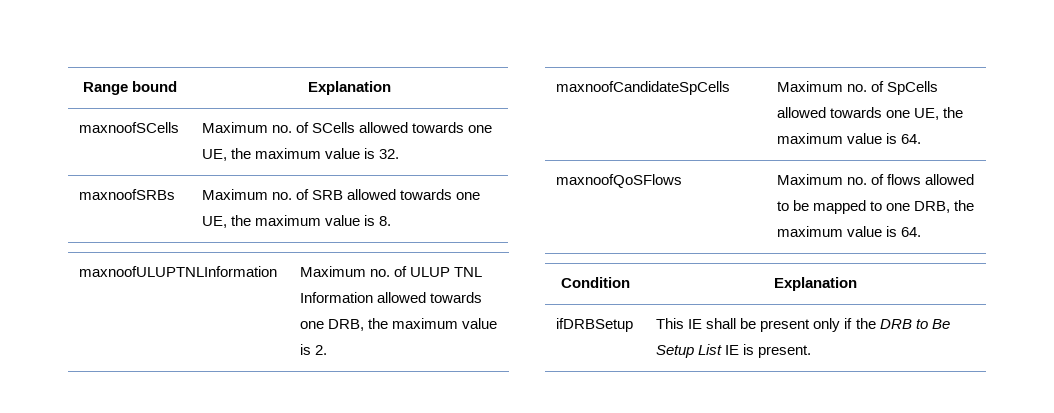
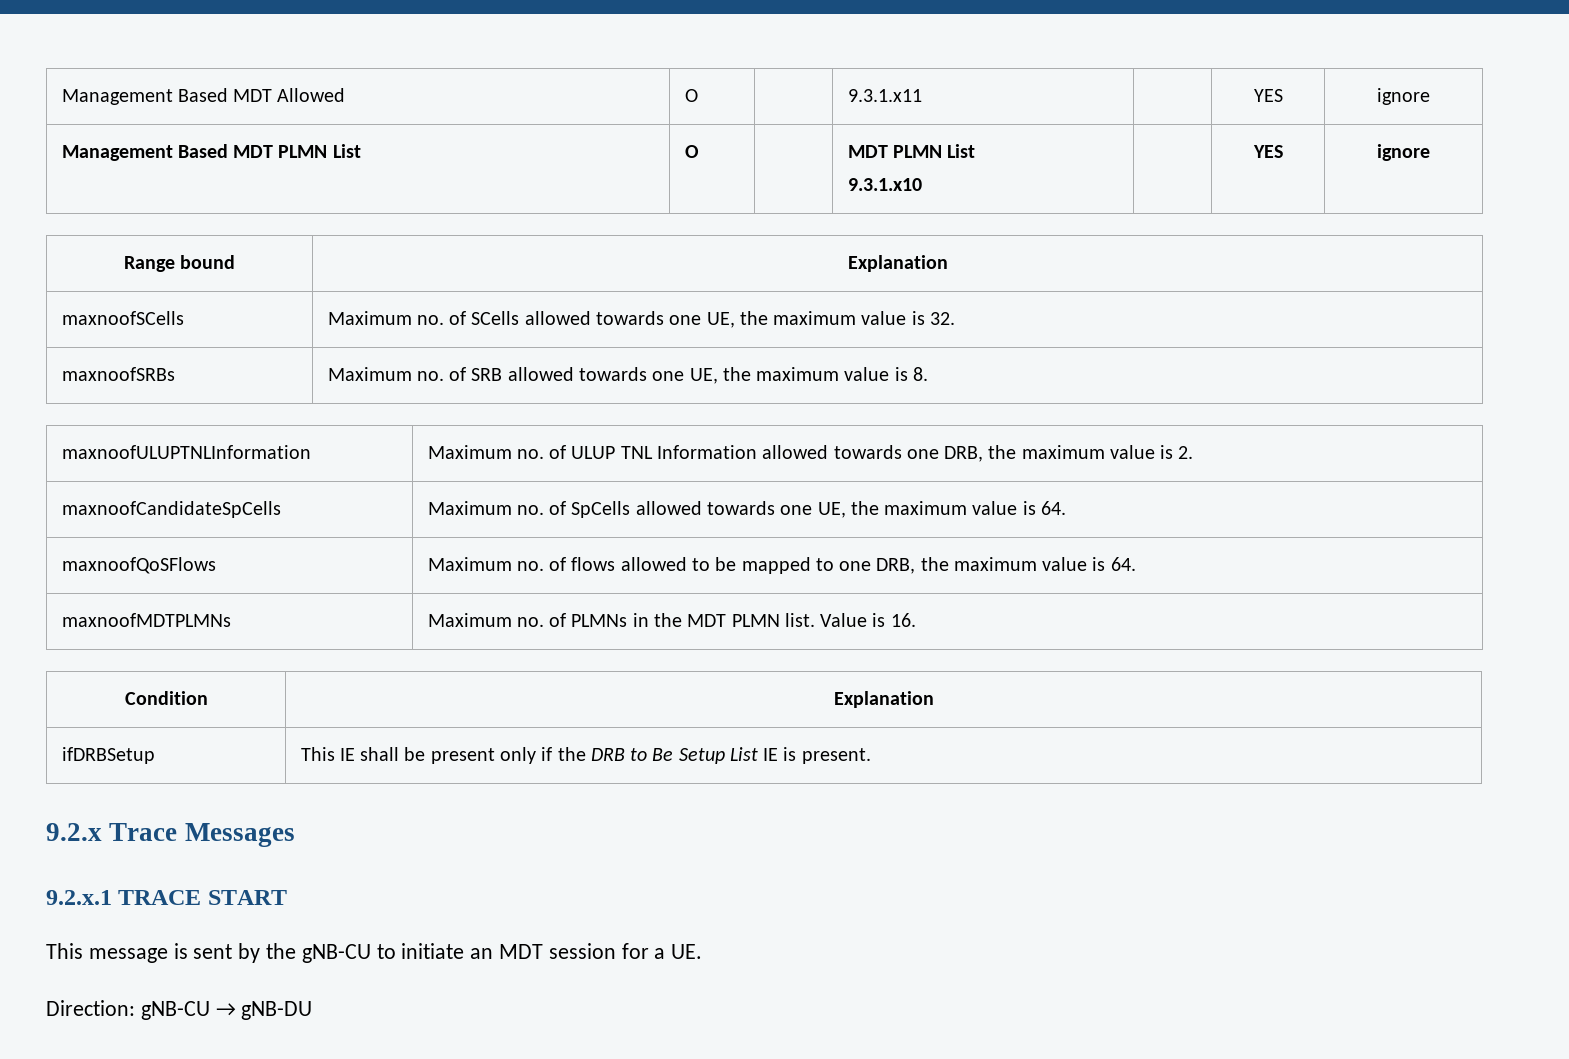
+ Management Based MDT Allowed | O | | 9.3.1.x11 | | YES | ignore
+ Management Based MDT PLMN List | O | | MDT PLMN List
+ 9.3.1.x10 | | YES | ignore
+ maxnoofMDTPLMNs | Maximum no. of PLMNs in the MDT PLMN list. Value is 16.
+ 9.2.x Trace Messages
+ 9.2.x.1 TRACE START
+ This message is sent by the gNB-CU to initiate an MDT session for a UE.
+ Direction: gNB-CU → gNB-DU

